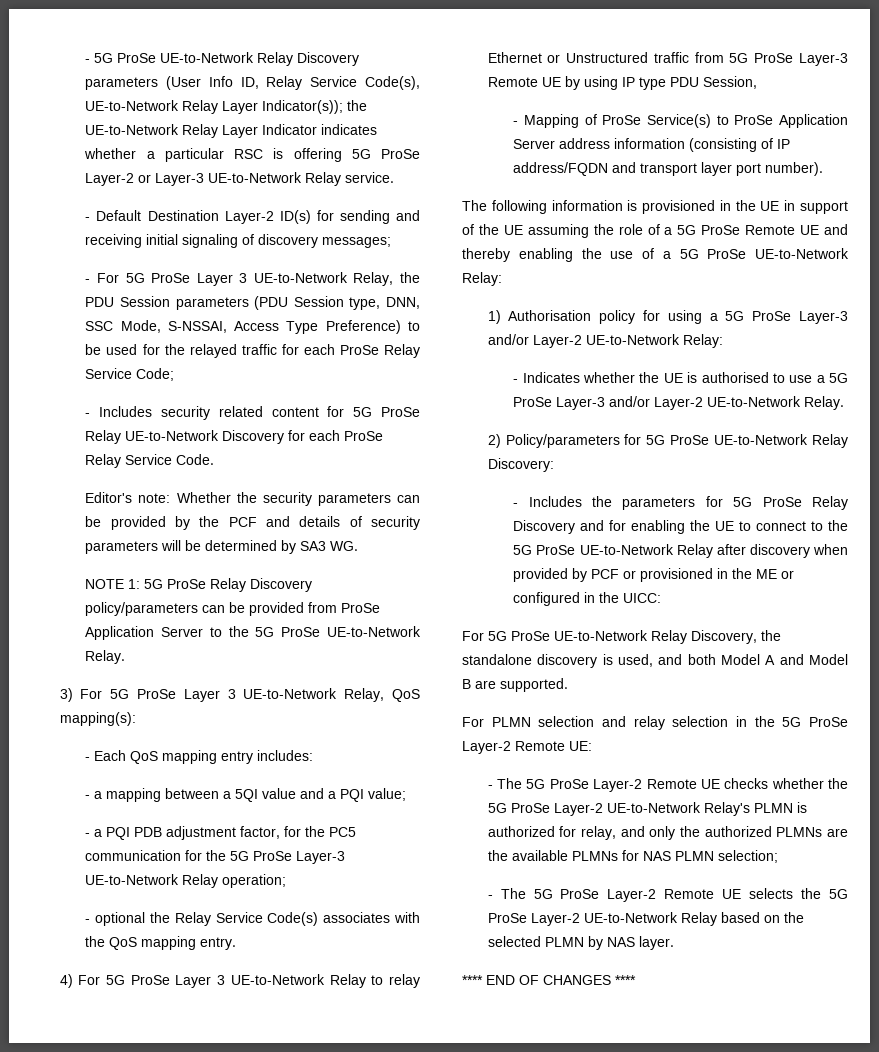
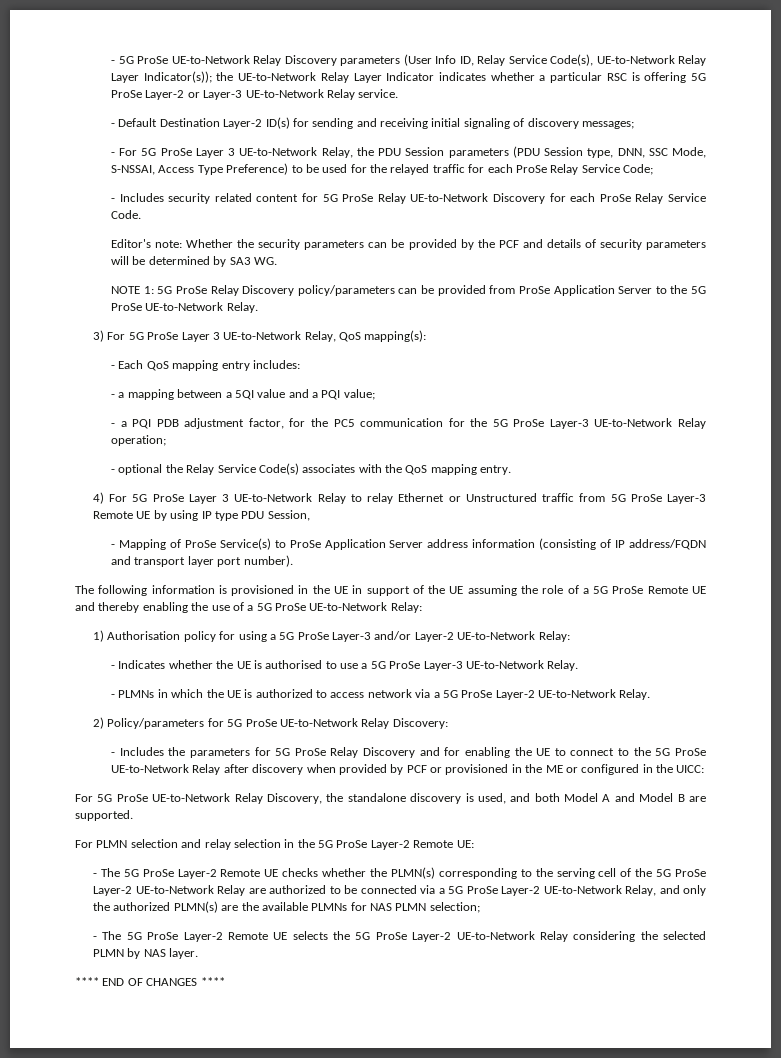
- - Indicates whether the UE is authorised to use a 5G ProSe Layer-3 and/or Layer-2 UE-to-Network Relay.
+ - Indicates whether the UE is authorised to use a 5G ProSe Layer-3 UE-to-Network Relay.
+ - PLMNs in which the UE is authorized to access network via a 5G ProSe Layer-2 UE-to-Network Relay.
- - The 5G ProSe Layer-2 Remote UE checks whether the 5G ProSe Layer-2 UE-to-Network Relay's PLMN is authorized for relay, and only the authorized PLMNs are the available PLMNs for NAS PLMN selection;
+ - The 5G ProSe Layer-2 Remote UE checks whether the PLMN(s) corresponding to the serving cell of the 5G ProSe Layer-2 UE-to-Network Relay are authorized to be connected via a 5G ProSe Layer-2 UE-to-Network Relay, and only the authorized PLMN(s) are the available PLMNs for NAS PLMN selection;
- - The 5G ProSe Layer-2 Remote UE selects the 5G ProSe Layer-2 UE-to-Network Relay based on the selected PLMN by NAS layer.
+ - The 5G ProSe Layer-2 Remote UE selects the 5G ProSe Layer-2 UE-to-Network Relay considering the selected PLMN by NAS layer.

